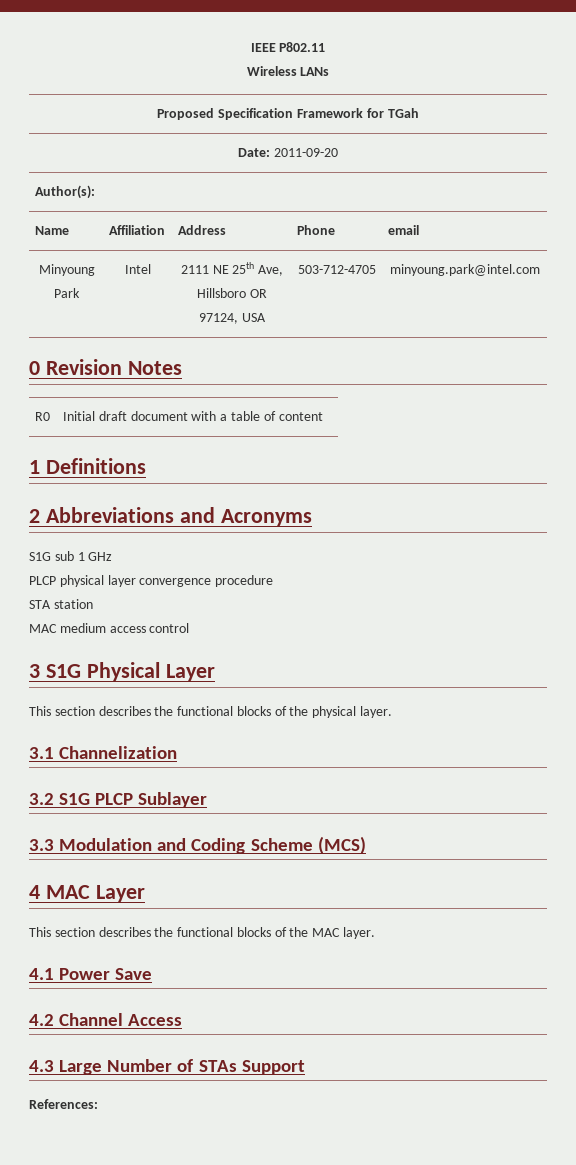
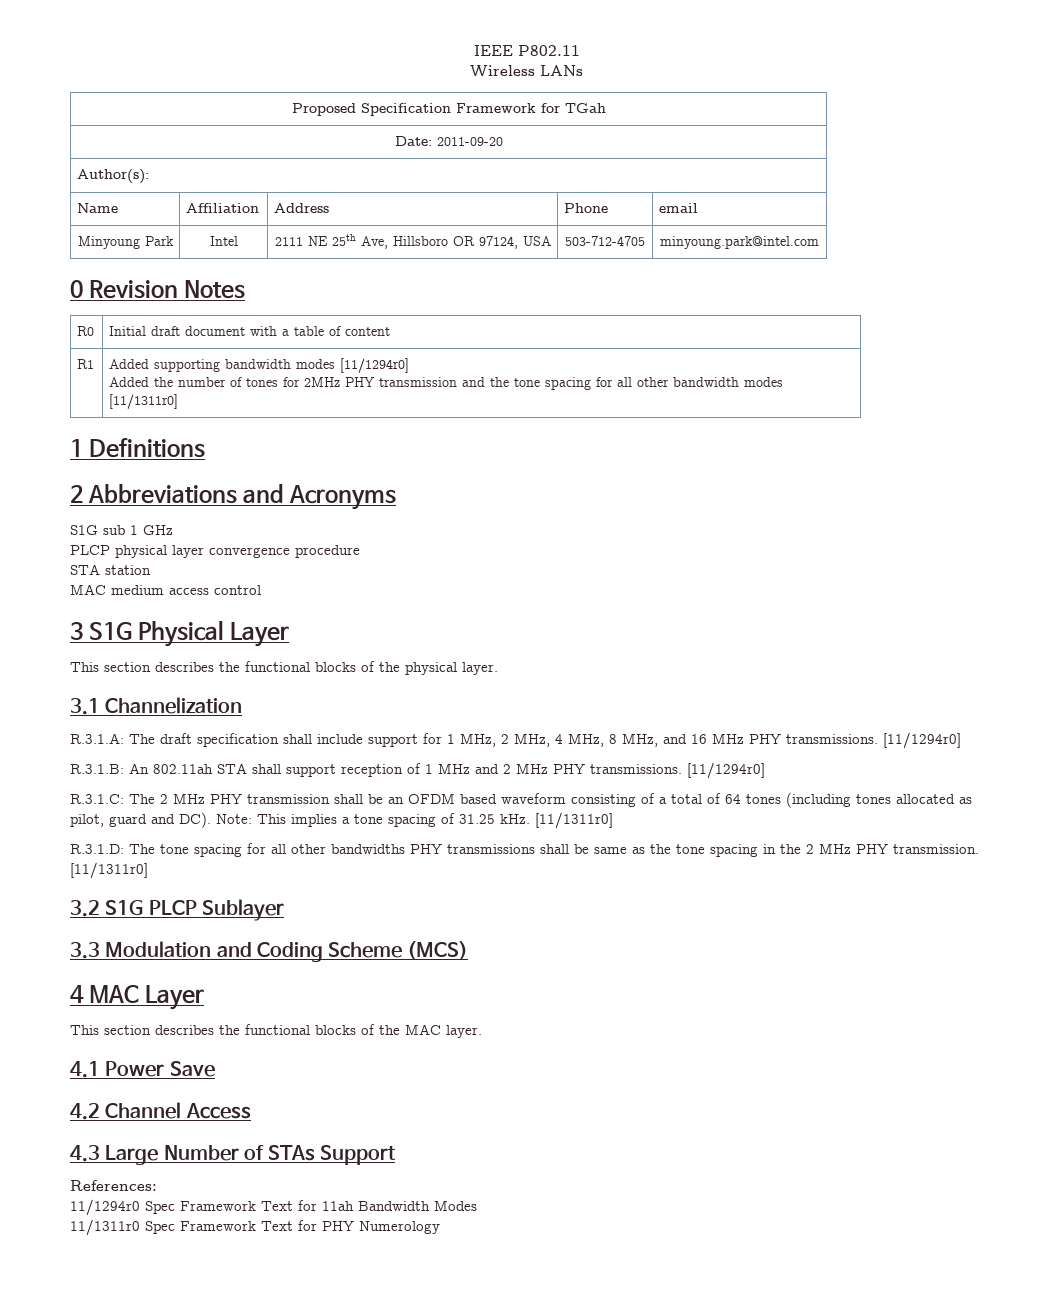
+ R1 | Added supporting bandwidth modes [11/1294r0]
+ Added the number of tones for 2MHz PHY transmission and the tone spacing for all other bandwidth modes [11/1311r0]
+ R.3.1.A: The draft specification shall include support for 1 MHz, 2 MHz, 4 MHz, 8 MHz, and 16 MHz PHY transmissions. [11/1294r0]
+ R.3.1.B: An 802.11ah STA shall support reception of 1 MHz and 2 MHz PHY transmissions. [11/1294r0]
+ R.3.1.C: The 2 MHz PHY transmission shall be an OFDM based waveform consisting of a total of 64 tones (including tones allocated as pilot, guard and DC). Note: This implies a tone spacing of 31.25 kHz. [11/1311r0]
+ R.3.1.D: The tone spacing for all other bandwidths PHY transmissions shall be same as the tone spacing in the 2 MHz PHY transmission. [11/1311r0]
+ 11/1294r0 Spec Framework Text for 11ah Bandwidth Modes
+ 11/1311r0 Spec Framework Text for PHY Numerology

